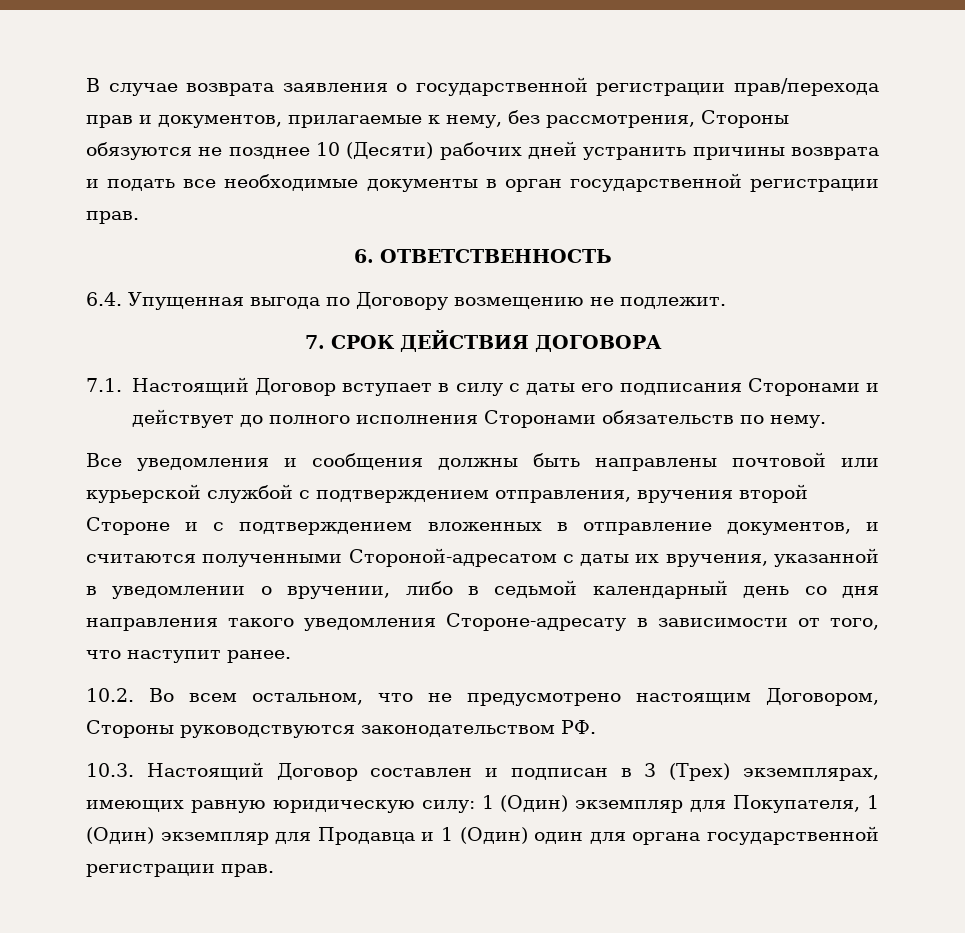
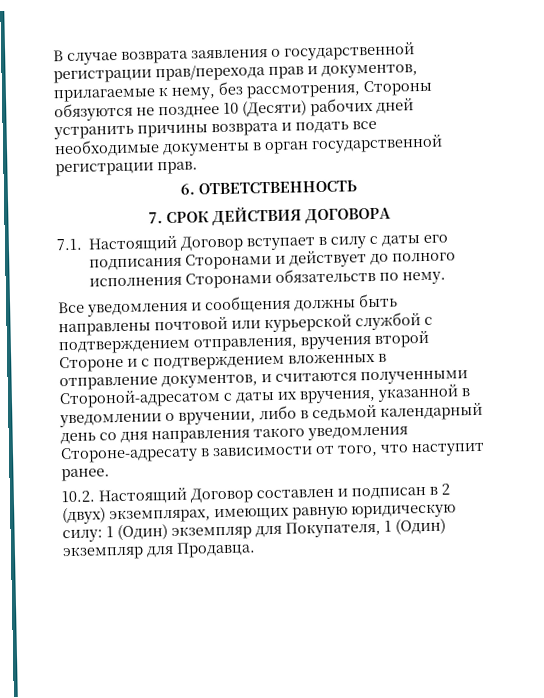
- 6.4. Упущенная выгода по Договору возмещению не подлежит.
- 10.2. Во всем остальном, что не предусмотрено настоящим Договором, Стороны руководствуются законодательством РФ.
- 10.3. Настоящий Договор составлен и подписан в 3 (Трех) экземплярах, имеющих равную юридическую силу: 1 (Один) экземпляр для Покупателя, 1 (Один) экземпляр для Продавца и 1 (Один) один для органа государственной регистрации прав.
+ 10.2. Настоящий Договор составлен и подписан в 2 (двух) экземплярах, имеющих равную юридическую силу: 1 (Один) экземпляр для Покупателя, 1 (Один) экземпляр для Продавца.

